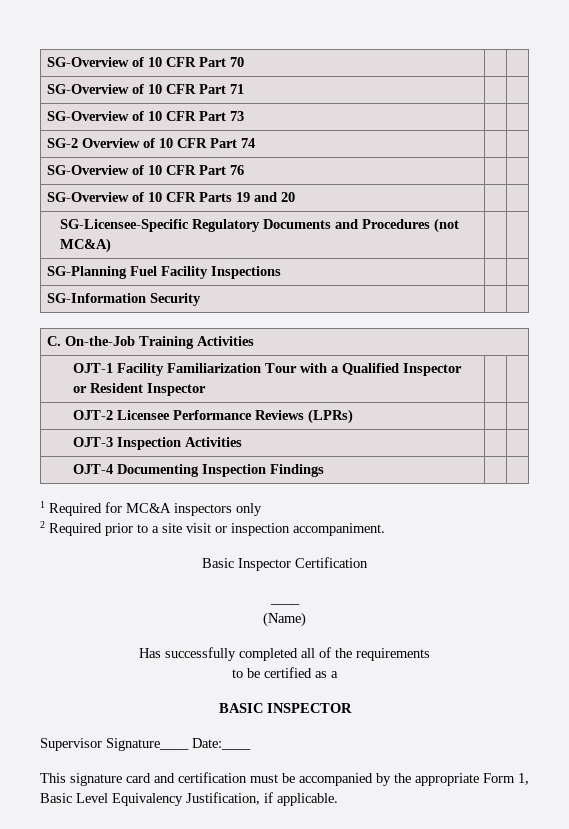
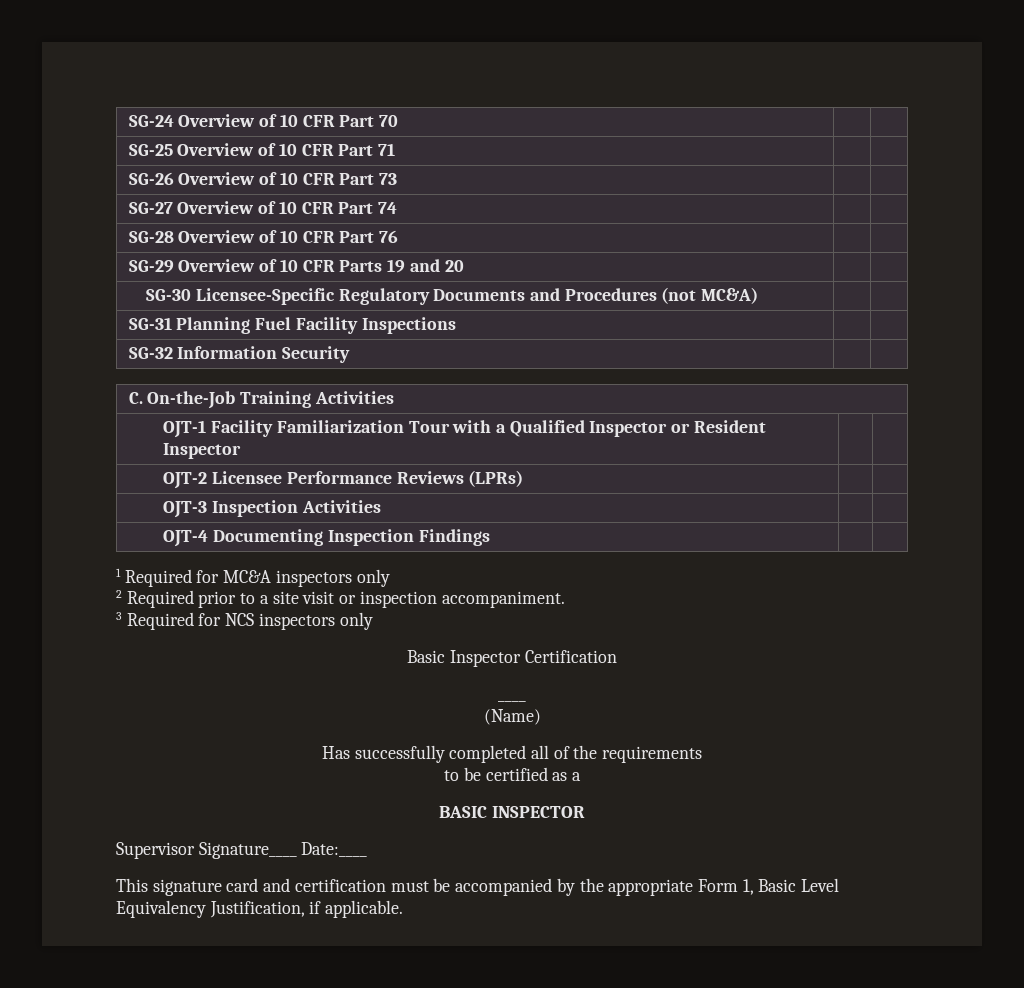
- SG-Overview of 10 CFR Part 70 | |
+ SG-24 Overview of 10 CFR Part 70 | |
- SG-Overview of 10 CFR Part 71 | |
+ SG-25 Overview of 10 CFR Part 71 | |
- SG-Overview of 10 CFR Part 73 | |
+ SG-26 Overview of 10 CFR Part 73 | |
- SG-2 Overview of 10 CFR Part 74 | |
+ SG-27 Overview of 10 CFR Part 74 | |
- SG-Overview of 10 CFR Part 76 | |
+ SG-28 Overview of 10 CFR Part 76 | |
- SG-Overview of 10 CFR Parts 19 and 20 | |
+ SG-29 Overview of 10 CFR Parts 19 and 20 | |
- SG-Licensee-Specific Regulatory Documents and Procedures (not MC&A) | |
+ SG-30 Licensee-Specific Regulatory Documents and Procedures (not MC&A) | |
- SG-Planning Fuel Facility Inspections | |
+ SG-31 Planning Fuel Facility Inspections | |
- SG-Information Security | |
+ SG-32 Information Security | |
+ 3 Required for NCS inspectors only

